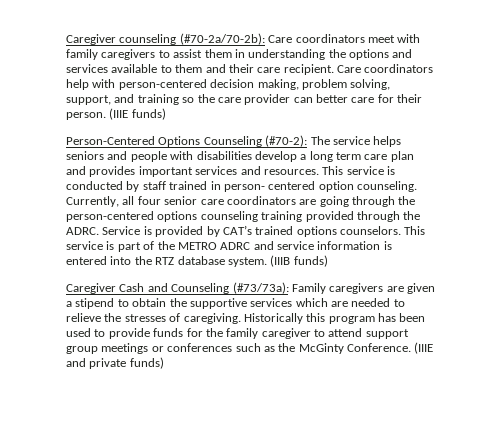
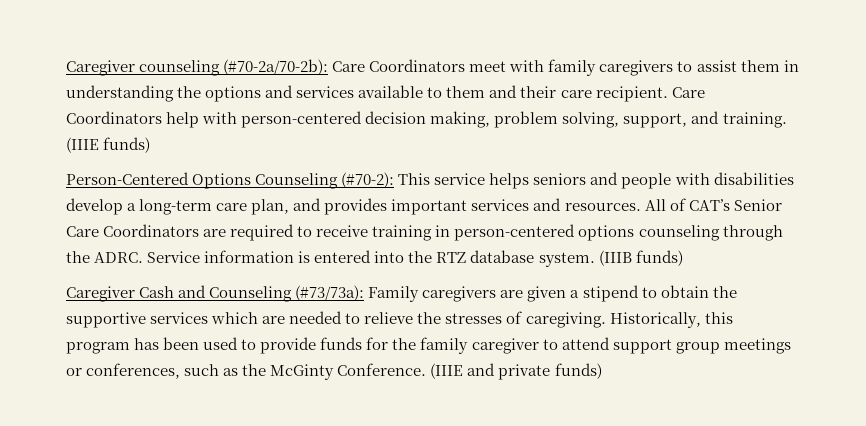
- Caregiver counseling (#70-2a/70-2b): Care coordinators meet with family caregivers to assist them in understanding the options and services available to them and their care recipient.
+ Caregiver counseling (#70-2a/70-2b): Care Coordinators meet with family caregivers to assist them in understanding the options and services available to them and their care recipient.
- Care coordinators help with person-centered decision making, problem solving, support, and training so the care provider can better care for their person.
+ Care Coordinators help with person-centered decision making, problem solving, support, and training.
- Person-Centered Options Counseling (#70-2): The service helps seniors and people with disabilities develop a long term care plan and provides important services and resources.
+ Person-Centered Options Counseling (#70-2): This service helps seniors and people with disabilities develop a long-term care plan, and provides important services and resources.
- This service is conducted by staff trained in person- centered option counseling. Currently, all four senior care coordinators are going through the person-centered options counseling training provided through the ADRC.
+ All of CAT’s Senior Care Coordinators are required to receive training in person-centered options counseling through the ADRC.
- Service is provided by CAT’s trained options counselors. This service is part of the METRO ADRC and service information is entered into the RTZ database system.
+ Service information is entered into the RTZ database system.
- Historically this program has been used to provide funds for the family caregiver to attend support group meetings or conferences such as the McGinty Conference.
+ Historically, this program has been used to provide funds for the family caregiver to attend support group meetings or conferences, such as the McGinty Conference.

